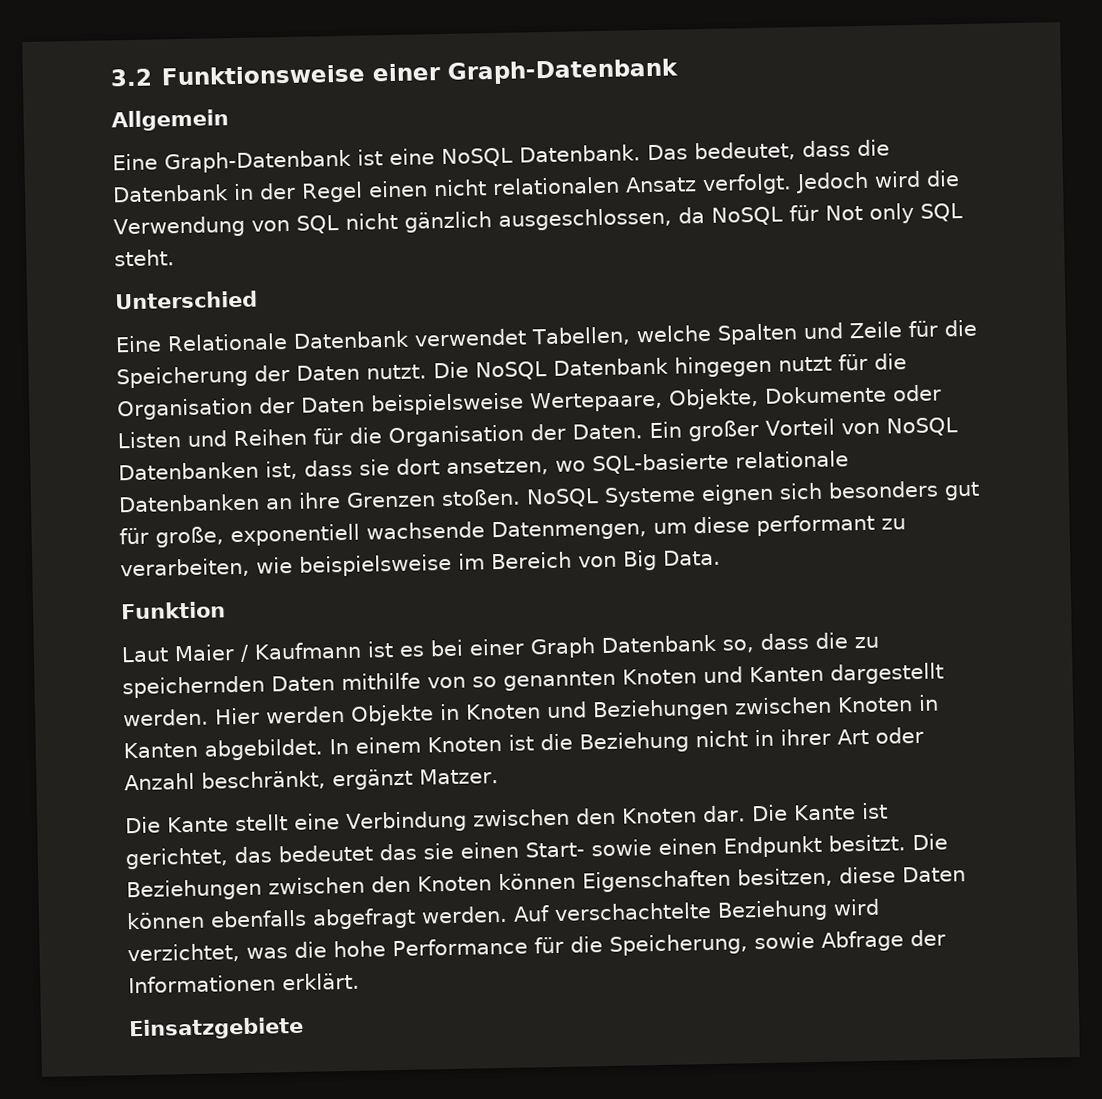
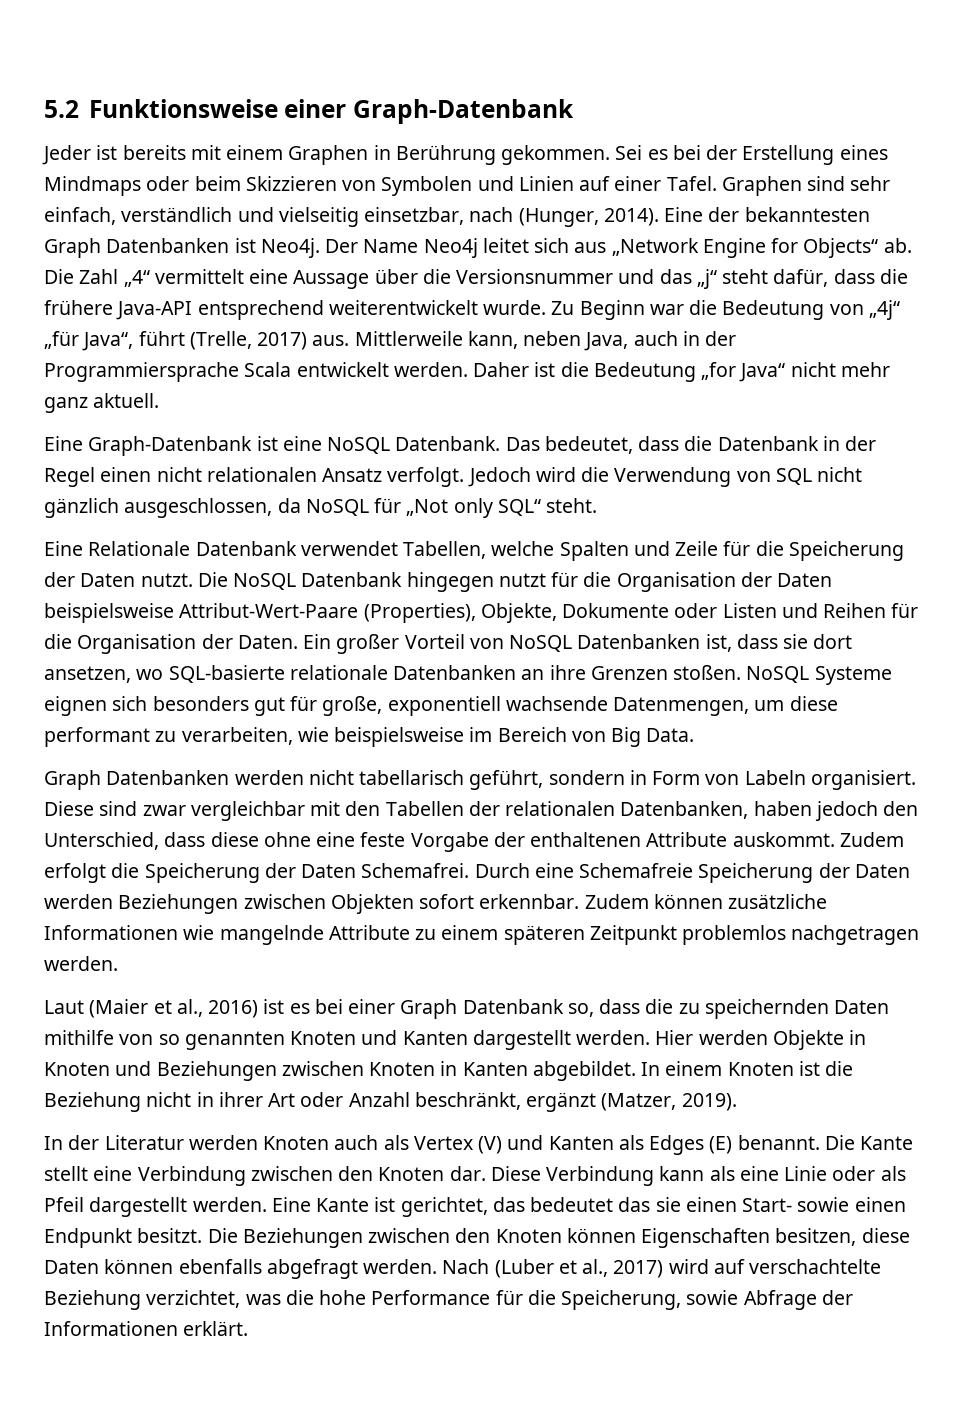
- 3.2 Funktionsweise einer Graph-Datenbank
+ 5.2 Funktionsweise einer Graph-Datenbank
- Allgemein
+ Jeder ist bereits mit einem Graphen in Berührung gekommen. Sei es bei der Erstellung eines Mindmaps oder beim Skizzieren von Symbolen und Linien auf einer Tafel. Graphen sind sehr einfach, verständlich und vielseitig einsetzbar, nach (Hunger, 2014). Eine der bekanntesten Graph Datenbanken ist Neo4j. Der Name Neo4j leitet sich aus „Network Engine for Objects“ ab. Die Zahl „4“ vermittelt eine Aussage über die Versionsnummer und das „j“ steht dafür, dass die frühere Java-API entsprechend weiterentwickelt wurde. Zu Beginn war die Bedeutung von „4j“ „für Java“, führt (Trelle, 2017) aus. Mittlerweile kann, neben Java, auch in der Programmiersprache Scala entwickelt werden. Daher ist die Bedeutung „for Java“ nicht mehr ganz aktuell.
- Jedoch wird die Verwendung von SQL nicht gänzlich ausgeschlossen, da NoSQL für Not only SQL steht.
+ Jedoch wird die Verwendung von SQL nicht gänzlich ausgeschlossen, da NoSQL für „Not only SQL“ steht.
- Unterschied
- Die NoSQL Datenbank hingegen nutzt für die Organisation der Daten beispielsweise Wertepaare, Objekte, Dokumente oder Listen und Reihen für die Organisation der Daten.
+ Die NoSQL Datenbank hingegen nutzt für die Organisation der Daten beispielsweise Attribut-Wert-Paare (Properties), Objekte, Dokumente oder Listen und Reihen für die Organisation der Daten.
- Funktion
- Laut Maier / Kaufmann ist es bei einer Graph Datenbank so, dass die zu speichernden Daten mithilfe von so genannten Knoten und Kanten dargestellt werden.
+ Graph Datenbanken werden nicht tabellarisch geführt, sondern in Form von Labeln organisiert. Diese sind zwar vergleichbar mit den Tabellen der relationalen Datenbanken, haben jedoch den Unterschied, dass diese ohne eine feste Vorgabe der enthaltenen Attribute auskommt. Zudem erfolgt die Speicherung der Daten Schemafrei. Durch eine Schemafreie Speicherung der Daten werden Beziehungen zwischen Objekten sofort erkennbar. Zudem können zusätzliche Informationen wie mangelnde Attribute zu einem späteren Zeitpunkt problemlos nachgetragen werden.
+ Laut (Maier et al., 2016) ist es bei einer Graph Datenbank so, dass die zu speichernden Daten mithilfe von so genannten Knoten und Kanten dargestellt werden.
- In einem Knoten ist die Beziehung nicht in ihrer Art oder Anzahl beschränkt, ergänzt Matzer.
- Die Kante stellt eine Verbindung zwischen den Knoten dar.
+ In einem Knoten ist die Beziehung nicht in ihrer Art oder Anzahl beschränkt, ergänzt (Matzer, 2019).
+ In der Literatur werden Knoten auch als Vertex (V) und Kanten als Edges (E) benannt. Die Kante stellt eine Verbindung zwischen den Knoten dar.
- Die Kante ist gerichtet, das bedeutet das sie einen Start- sowie einen Endpunkt besitzt.
+ Diese Verbindung kann als eine Linie oder als Pfeil dargestellt werden. Eine Kante ist gerichtet, das bedeutet das sie einen Start- sowie einen Endpunkt besitzt.
- Auf verschachtelte Beziehung wird verzichtet, was die hohe Performance für die Speicherung, sowie Abfrage der Informationen erklärt.
+ Nach (Luber et al., 2017) wird auf verschachtelte Beziehung verzichtet, was die hohe Performance für die Speicherung, sowie Abfrage der Informationen erklärt.
- Einsatzgebiete

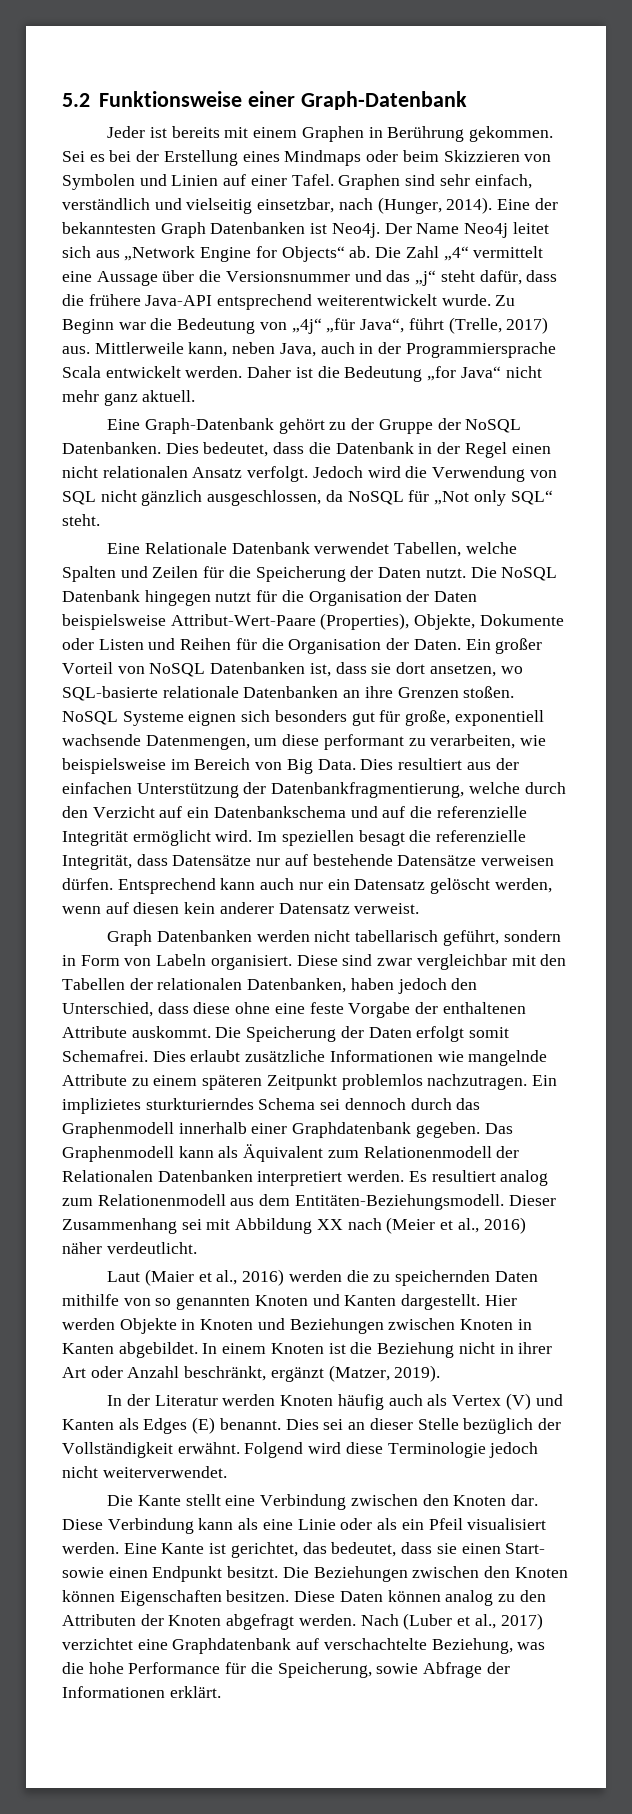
- Eine Graph-Datenbank ist eine NoSQL Datenbank. Das bedeutet, dass die Datenbank in der Regel einen nicht relationalen Ansatz verfolgt.
+ Eine Graph-Datenbank gehört zu der Gruppe der NoSQL Datenbanken. Dies bedeutet, dass die Datenbank in der Regel einen nicht relationalen Ansatz verfolgt.
- Eine Relationale Datenbank verwendet Tabellen, welche Spalten und Zeile für die Speicherung der Daten nutzt.
+ Eine Relationale Datenbank verwendet Tabellen, welche Spalten und Zeilen für die Speicherung der Daten nutzt.
+ Dies resultiert aus der einfachen Unterstützung der Datenbankfragmentierung, welche durch den Verzicht auf ein Datenbankschema und auf die referenzielle Integrität ermöglicht wird. Im speziellen besagt die referenzielle Integrität, dass Datensätze nur auf bestehende Datensätze verweisen dürfen. Entsprechend kann auch nur ein Datensatz gelöscht werden, wenn auf diesen kein anderer Datensatz verweist.
- Zudem erfolgt die Speicherung der Daten Schemafrei. Durch eine Schemafreie Speicherung der Daten werden Beziehungen zwischen Objekten sofort erkennbar. Zudem können zusätzliche Informationen wie mangelnde Attribute zu einem späteren Zeitpunkt problemlos nachgetragen werden.
+ Die Speicherung der Daten erfolgt somit Schemafrei. Dies erlaubt zusätzliche Informationen wie mangelnde Attribute zu einem späteren Zeitpunkt problemlos nachzutragen. Ein implizietes sturkturierndes Schema sei dennoch durch das Graphenmodell innerhalb einer Graphdatenbank gegeben. Das Graphenmodell kann als Äquivalent zum Relationenmodell der Relationalen Datenbanken interpretiert werden. Es resultiert analog zum Relationenmodell aus dem Entitäten-Beziehungsmodell. Dieser Zusammenhang sei mit Abbildung XX nach (Meier et al., 2016) näher verdeutlicht.
- Laut (Maier et al., 2016) ist es bei einer Graph Datenbank so, dass die zu speichernden Daten mithilfe von so genannten Knoten und Kanten dargestellt werden.
+ Laut (Maier et al., 2016) werden die zu speichernden Daten mithilfe von so genannten Knoten und Kanten dargestellt.
- In der Literatur werden Knoten auch als Vertex (V) und Kanten als Edges (E) benannt. Die Kante stellt eine Verbindung zwischen den Knoten dar.
+ In der Literatur werden Knoten häufig auch als Vertex (V) und Kanten als Edges (E) benannt. Dies sei an dieser Stelle bezüglich der Vollständigkeit erwähnt. Folgend wird diese Terminologie jedoch nicht weiterverwendet.
+ Die Kante stellt eine Verbindung zwischen den Knoten dar.
- Diese Verbindung kann als eine Linie oder als Pfeil dargestellt werden.
+ Diese Verbindung kann als eine Linie oder als ein Pfeil visualisiert werden.
- Eine Kante ist gerichtet, das bedeutet das sie einen Start- sowie einen Endpunkt besitzt.
+ Eine Kante ist gerichtet, das bedeutet, dass sie einen Start- sowie einen Endpunkt besitzt.
- Die Beziehungen zwischen den Knoten können Eigenschaften besitzen, diese Daten können ebenfalls abgefragt werden.
+ Die Beziehungen zwischen den Knoten können Eigenschaften besitzen. Diese Daten können analog zu den Attributen der Knoten abgefragt werden.
- Nach (Luber et al., 2017) wird auf verschachtelte Beziehung verzichtet, was die hohe Performance für die Speicherung, sowie Abfrage der Informationen erklärt.
+ Nach (Luber et al., 2017) verzichtet eine Graphdatenbank auf verschachtelte Beziehung, was die hohe Performance für die Speicherung, sowie Abfrage der Informationen erklärt.

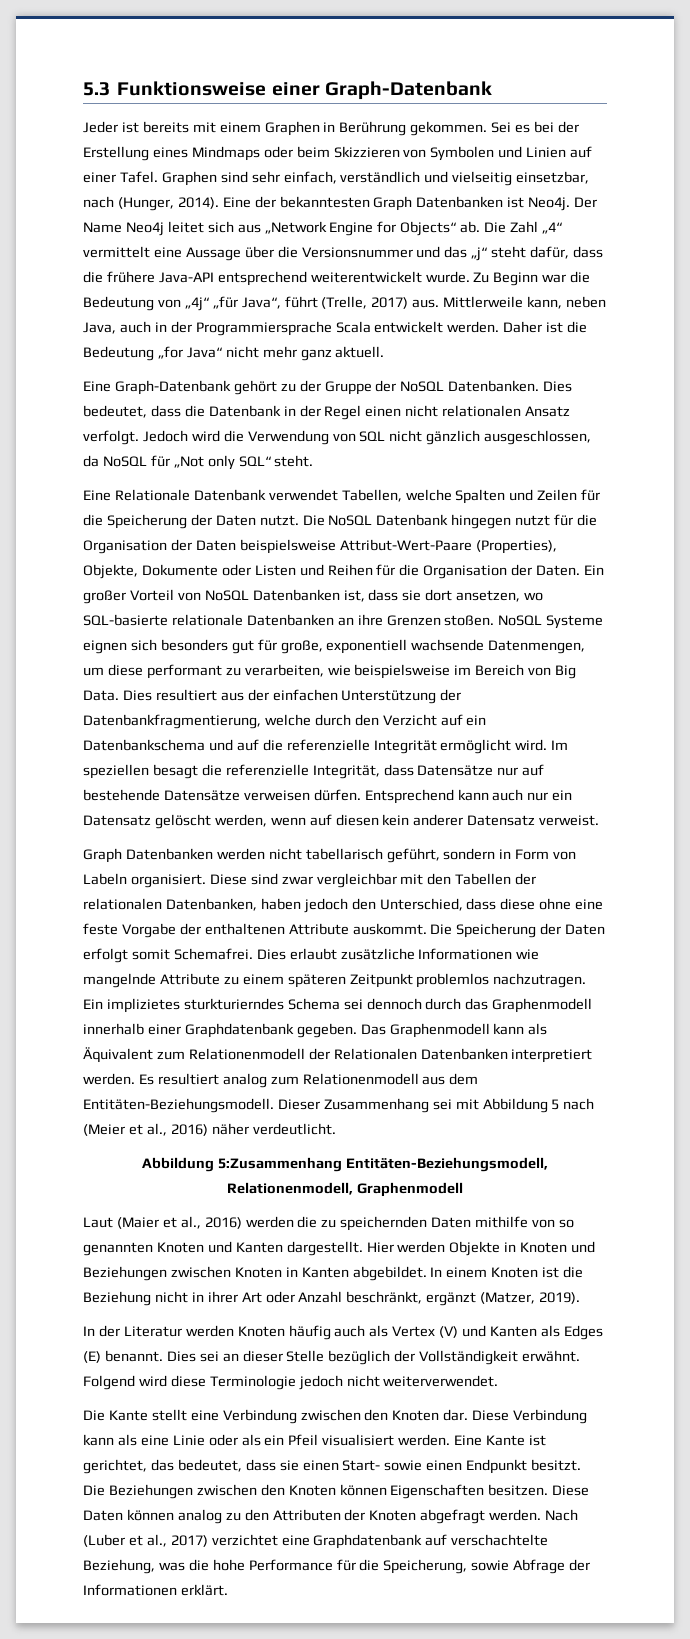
- 5.2 Funktionsweise einer Graph-Datenbank
+ 5.3 Funktionsweise einer Graph-Datenbank
- Dieser Zusammenhang sei mit Abbildung XX nach (Meier et al., 2016) näher verdeutlicht.
+ Dieser Zusammenhang sei mit Abbildung 5 nach (Meier et al., 2016) näher verdeutlicht.
+ Abbildung 5:Zusammenhang Entitäten-Beziehungsmodell, Relationenmodell, Graphenmodell

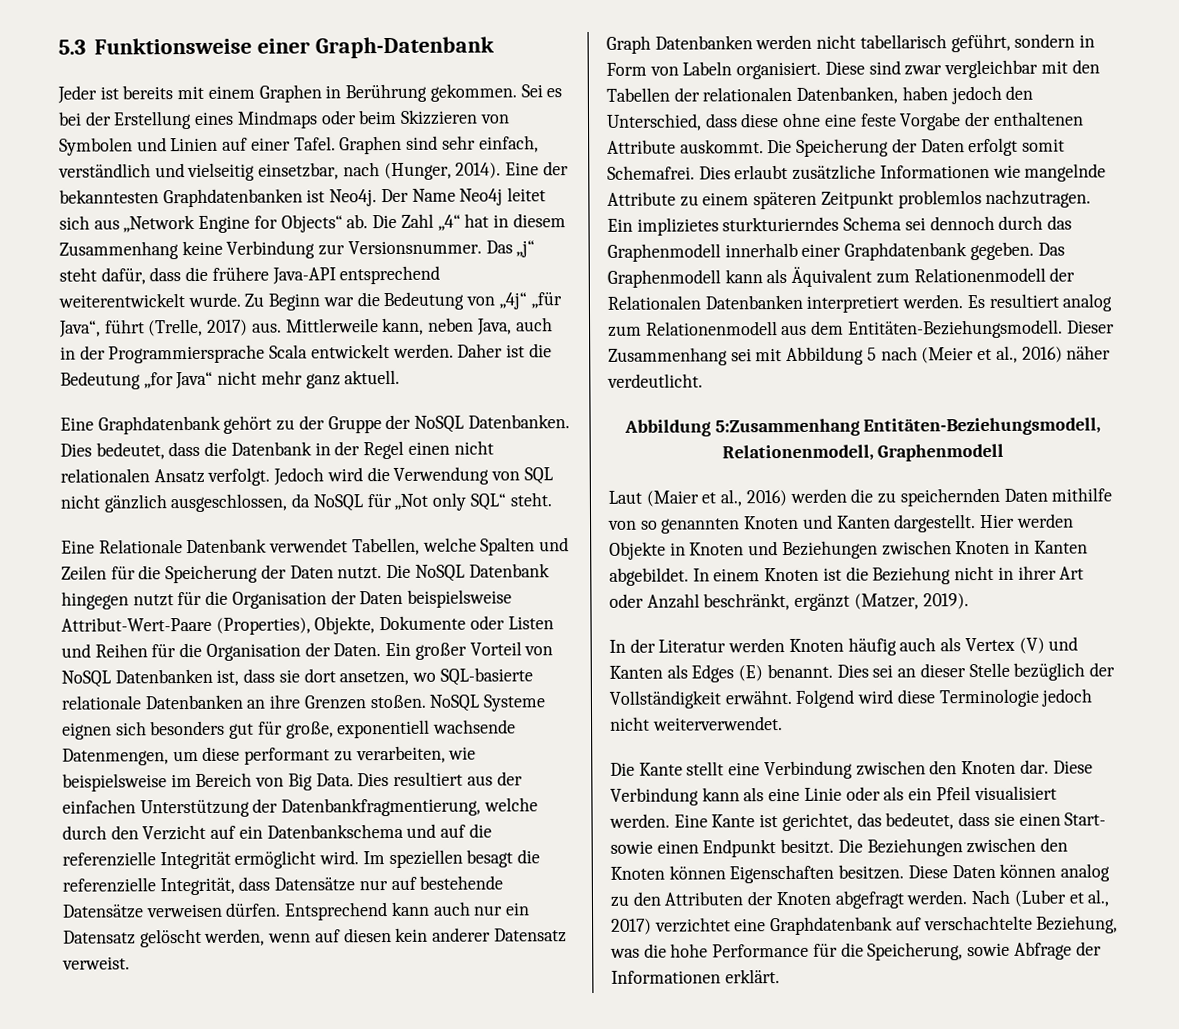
- Eine der bekanntesten Graph Datenbanken ist Neo4j.
+ Eine der bekanntesten Graphdatenbanken ist Neo4j.
- Die Zahl „4“ vermittelt eine Aussage über die Versionsnummer und das „j“ steht dafür, dass die frühere Java-API entsprechend weiterentwickelt wurde.
+ Die Zahl „4“ hat in diesem Zusammenhang keine Verbindung zur Versionsnummer. Das „j“ steht dafür, dass die frühere Java-API entsprechend weiterentwickelt wurde.
- Eine Graph-Datenbank gehört zu der Gruppe der NoSQL Datenbanken.
+ Eine Graphdatenbank gehört zu der Gruppe der NoSQL Datenbanken.

